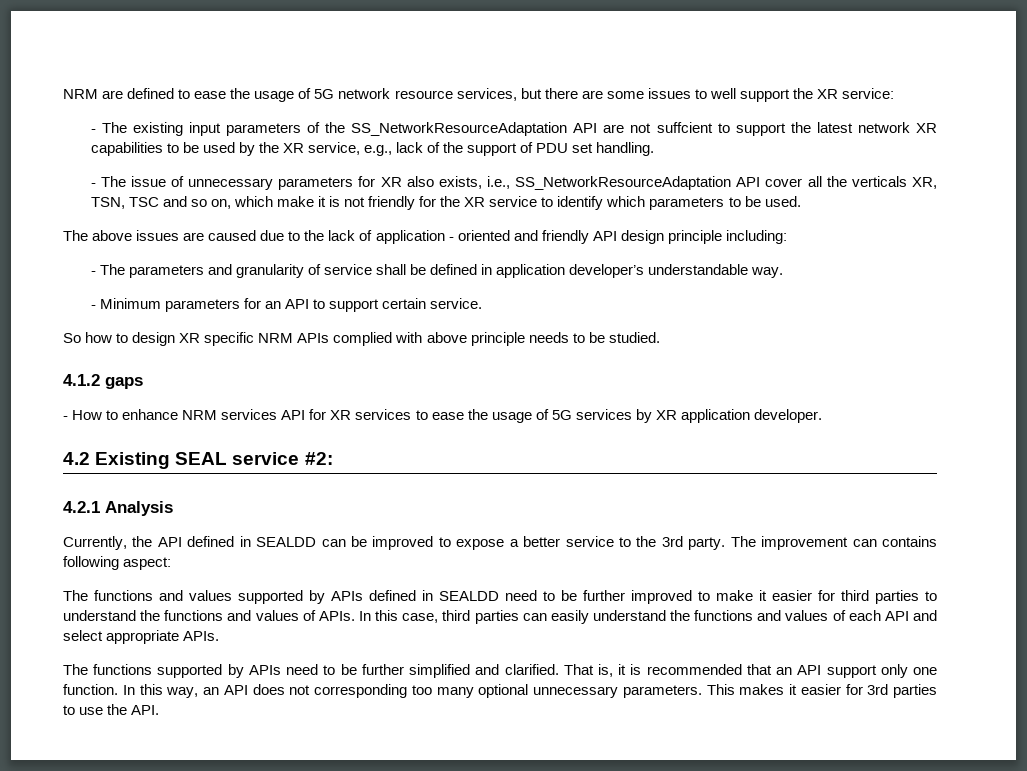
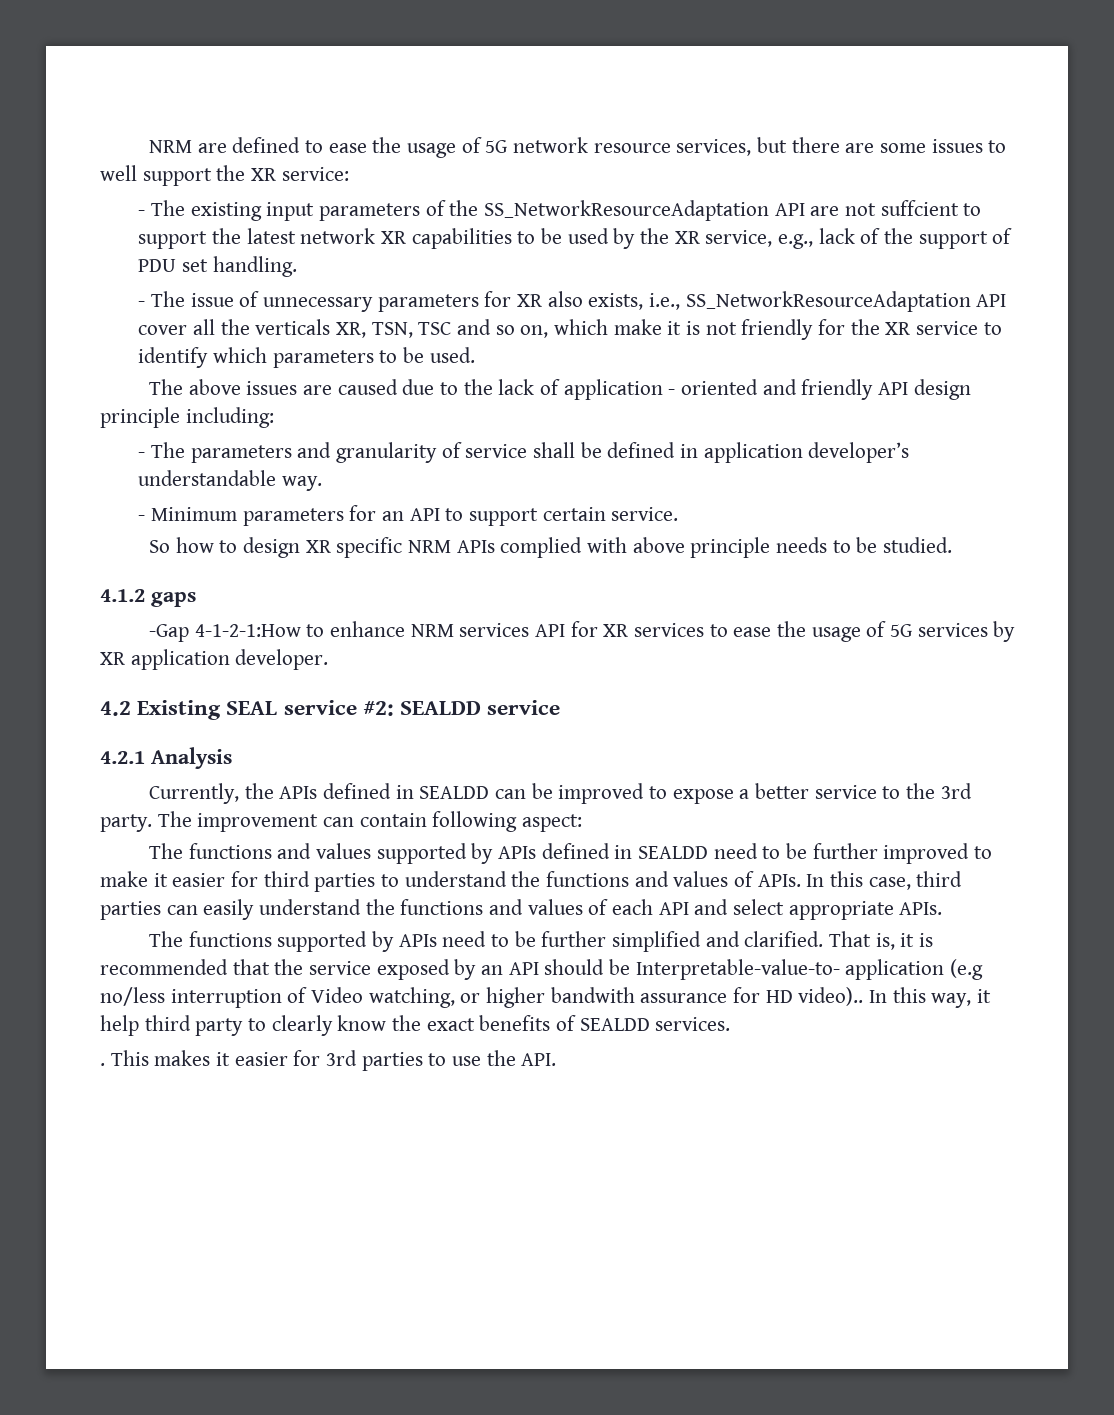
- - How to enhance NRM services API for XR services to ease the usage of 5G services by XR application developer.
+ -Gap 4-1-2-1:How to enhance NRM services API for XR services to ease the usage of 5G services by XR application developer.
- 4.2 Existing SEAL service #2:
+ 4.2 Existing SEAL service #2: SEALDD service
- Currently, the API defined in SEALDD can be improved to expose a better service to the 3rd party.
+ Currently, the APIs defined in SEALDD can be improved to expose a better service to the 3rd party.
- The improvement can contains following aspect:
+ The improvement can contain following aspect:
- That is, it is recommended that an API support only one function. In this way, an API does not corresponding too many optional unnecessary parameters.
+ That is, it is recommended that the service exposed by an API should be Interpretable-value-to- application (e.g no/less interruption of Video watching, or higher bandwith assurance for HD video).. In this way, it help third party to clearly know the exact benefits of SEALDD services.
+ .

